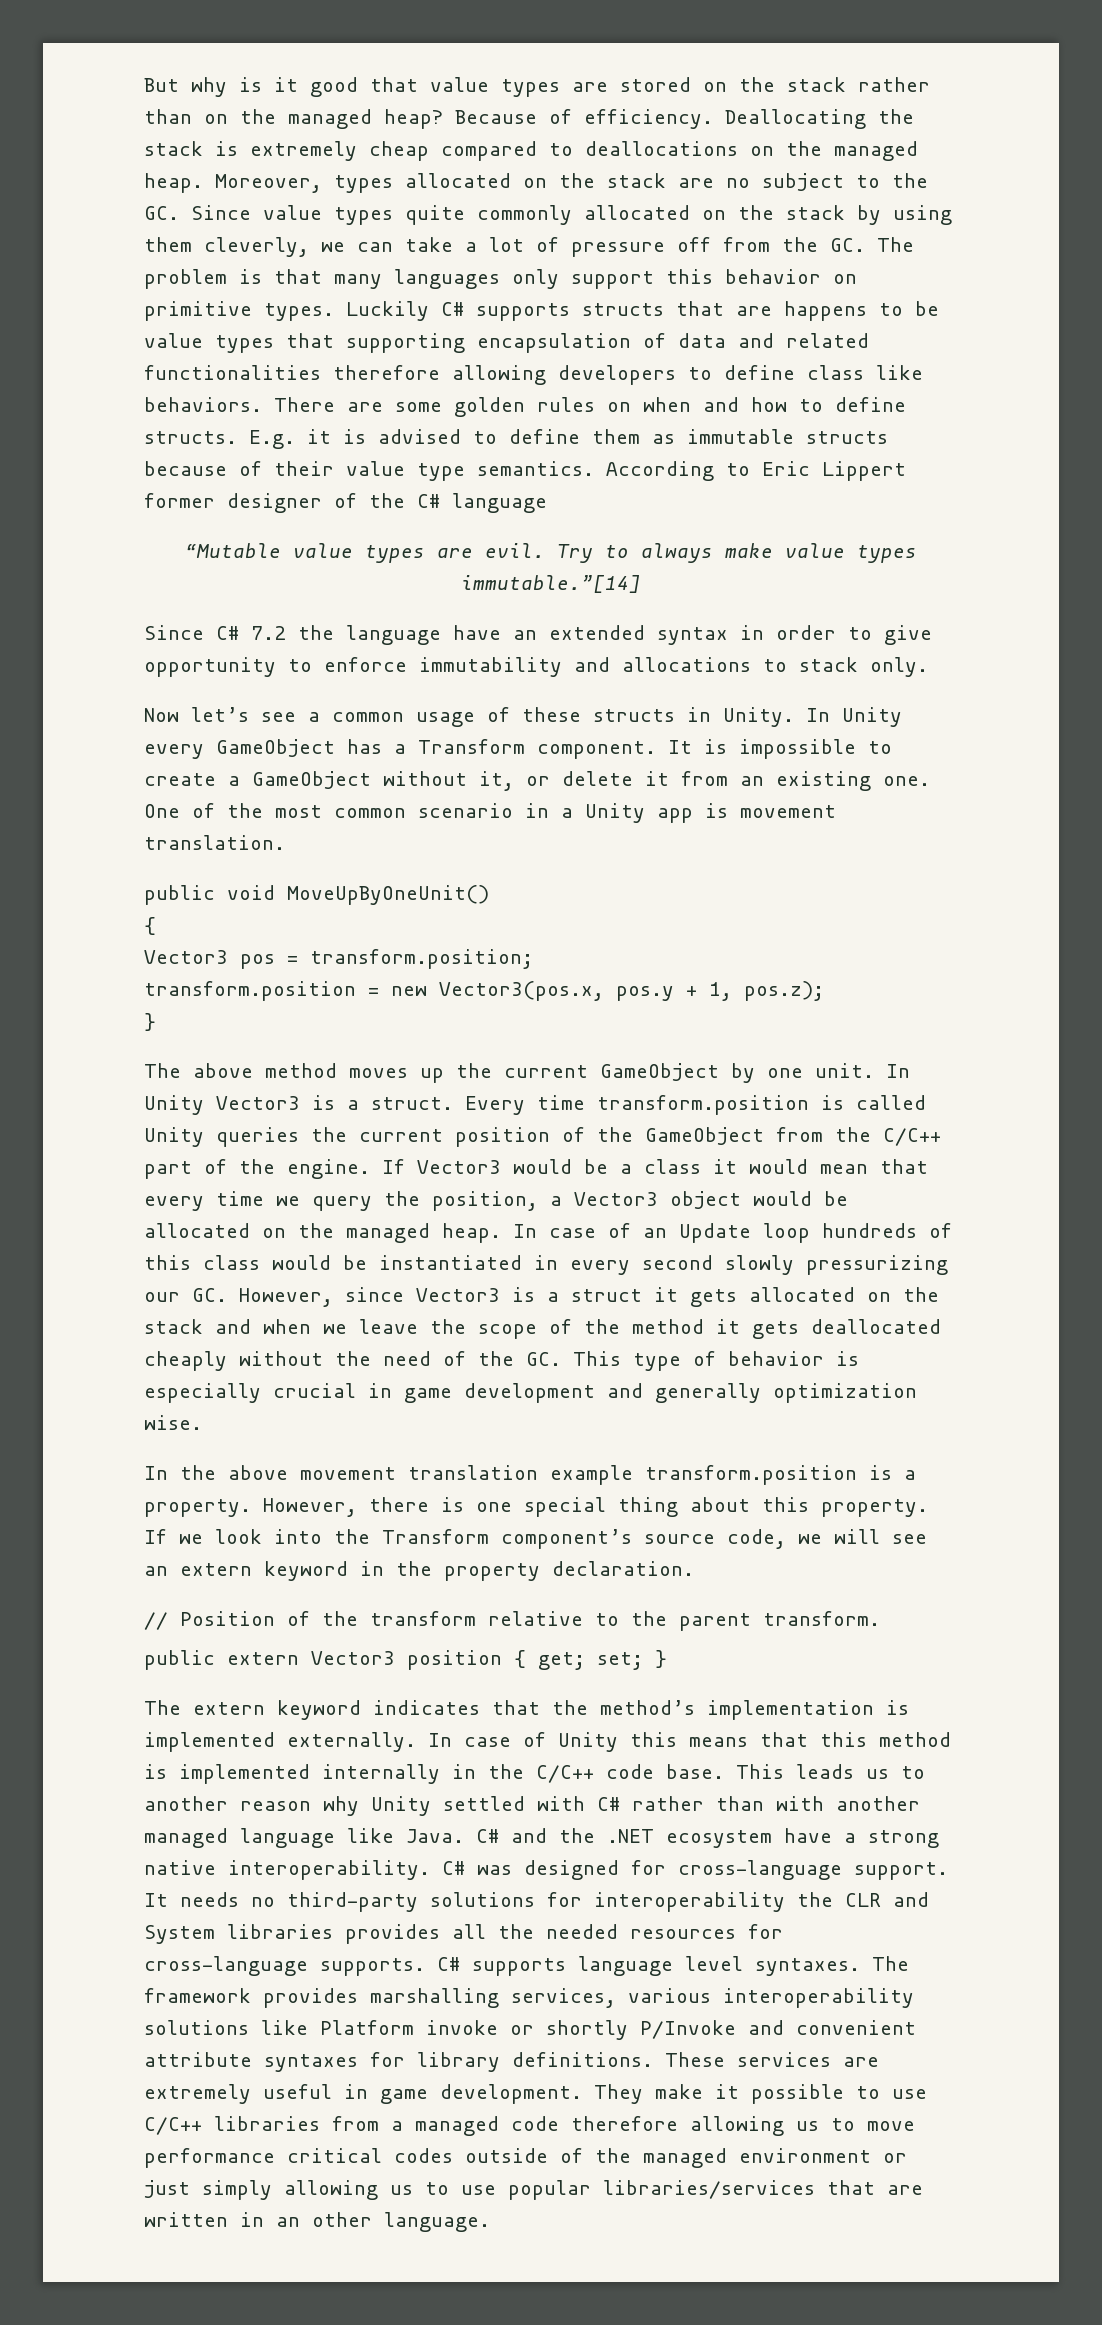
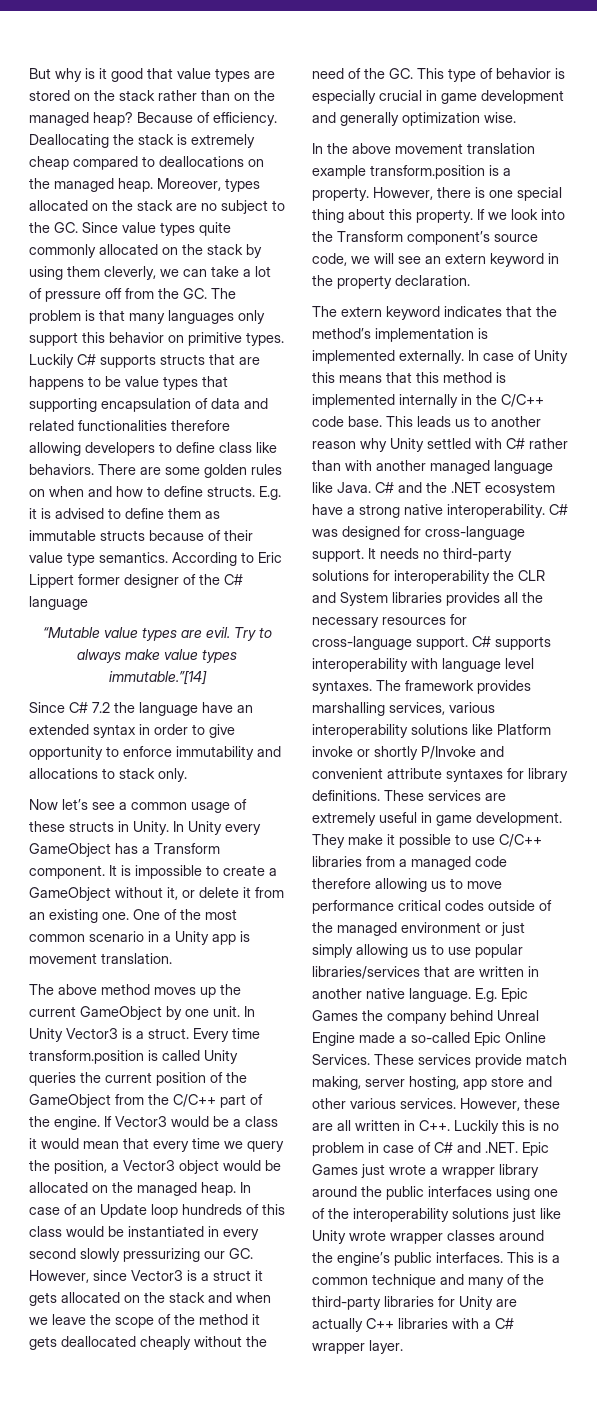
- public void MoveUpByOneUnit()
- {
- Vector3 pos = transform.position;
- transform.position = new Vector3(pos.x, pos.y + 1, pos.z);
- }
- // Position of the transform relative to the parent transform.
- public extern Vector3 position { get; set; }
- It needs no third-party solutions for interoperability the CLR and System libraries provides all the needed resources for cross-language supports. C# supports language level syntaxes.
+ It needs no third-party solutions for interoperability the CLR and System libraries provides all the necessary resources for cross-language support. C# supports interoperability with language level syntaxes.
- They make it possible to use C/C++ libraries from a managed code therefore allowing us to move performance critical codes outside of the managed environment or just simply allowing us to use popular libraries/services that are written in an other language.
+ They make it possible to use C/C++ libraries from a managed code therefore allowing us to move performance critical codes outside of the managed environment or just simply allowing us to use popular libraries/services that are written in another native language. E.g. Epic Games the company behind Unreal Engine made a so-called Epic Online Services. These services provide match making, server hosting, app store and other various services. However, these are all written in C++. Luckily this is no problem in case of C# and .NET. Epic Games just wrote a wrapper library around the public interfaces using one of the interoperability solutions just like Unity wrote wrapper classes around the engine’s public interfaces. This is a common technique and many of the third-party libraries for Unity are actually C++ libraries with a C# wrapper layer.

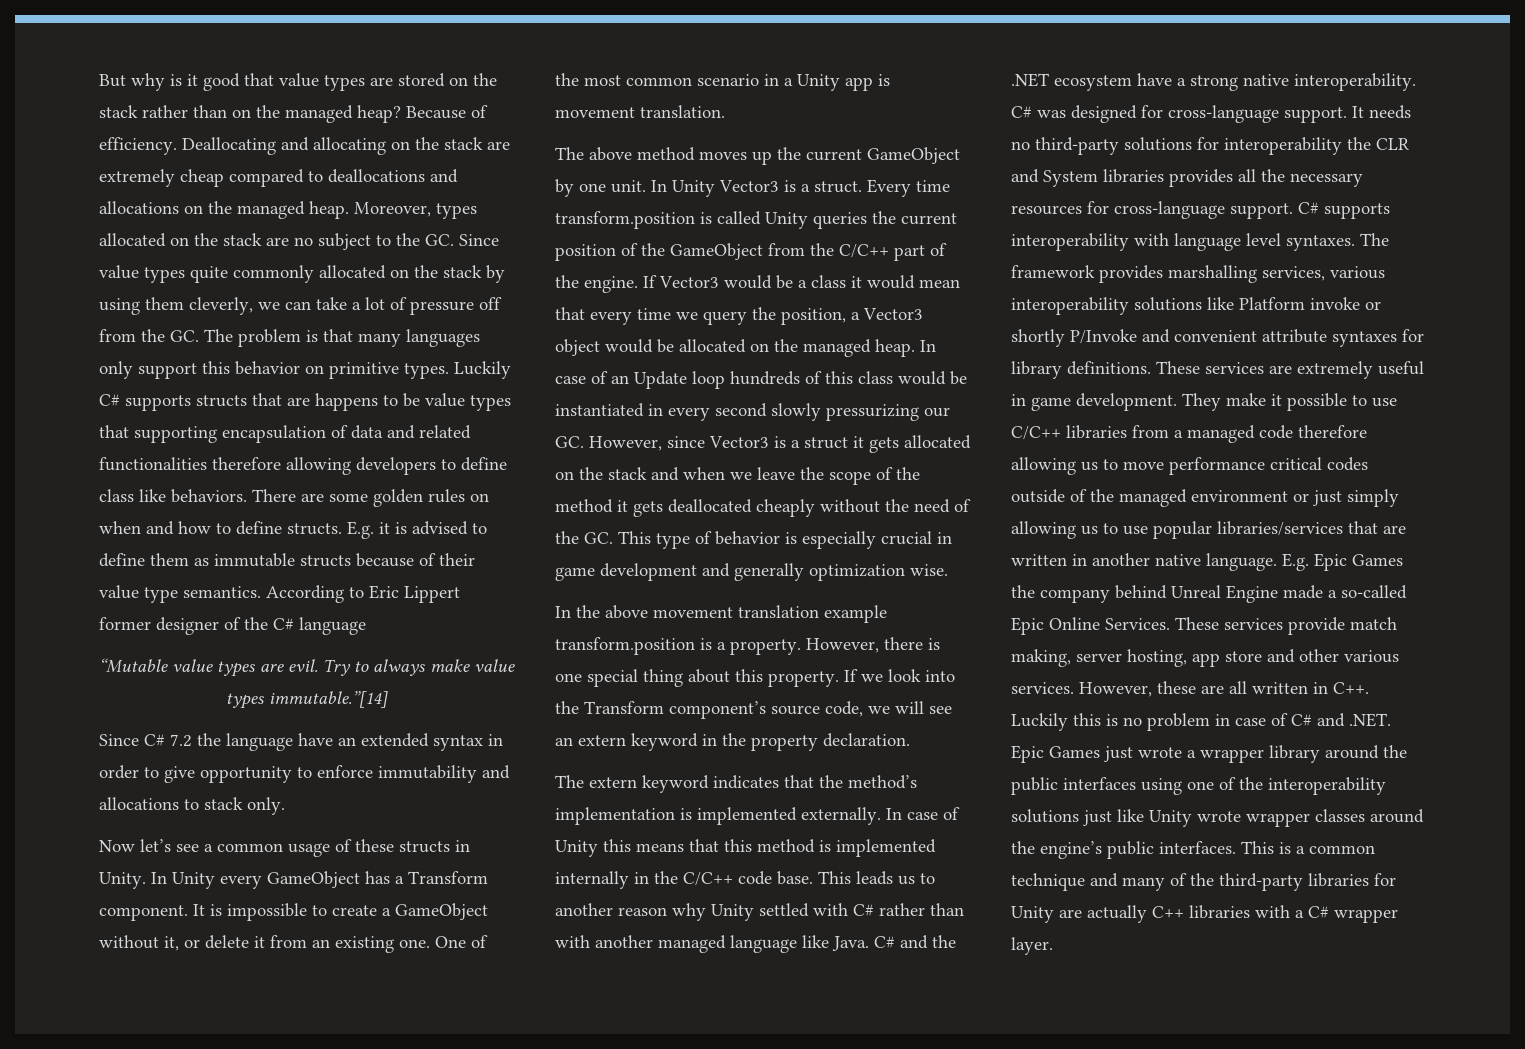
- Deallocating the stack is extremely cheap compared to deallocations on the managed heap.
+ Deallocating and allocating on the stack are extremely cheap compared to deallocations and allocations on the managed heap.

